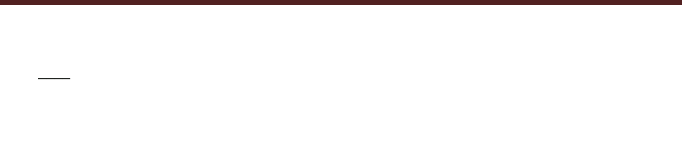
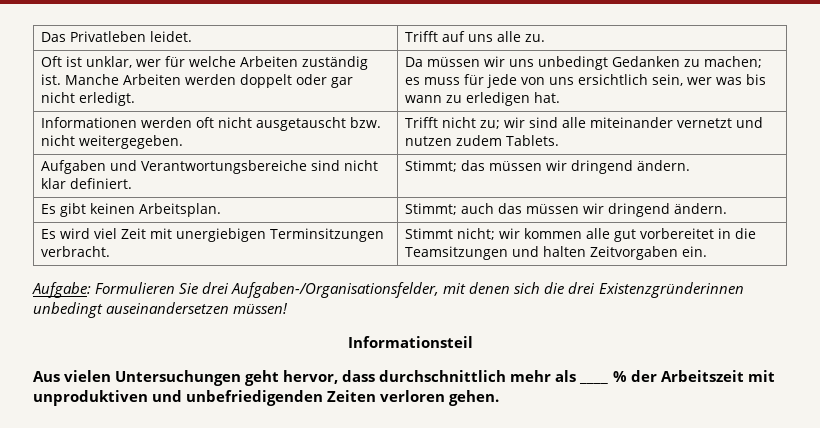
- ____
+ Das Privatleben leidet. | Trifft auf uns alle zu.
+ Oft ist unklar, wer für welche Arbeiten zuständig ist. Manche Arbeiten werden doppelt oder gar nicht erledigt. | Da müssen wir uns unbedingt Gedanken zu machen; es muss für jede von uns ersichtlich sein, wer was bis wann zu erledigen hat.
+ Informationen werden oft nicht ausgetauscht bzw. nicht weitergegeben. | Trifft nicht zu; wir sind alle miteinander vernetzt und nutzen zudem Tablets.
+ Aufgaben und Verantwortungsbereiche sind nicht klar definiert. | Stimmt; das müssen wir dringend ändern.
+ Es gibt keinen Arbeitsplan. | Stimmt; auch das müssen wir dringend ändern.
+ Es wird viel Zeit mit unergiebigen Terminsitzungen verbracht. | Stimmt nicht; wir kommen alle gut vorbereitet in die Teamsitzungen und halten Zeitvorgaben ein.
+ Aufgabe: Formulieren Sie drei Aufgaben-/Organisationsfelder, mit denen sich die drei Existenzgründerinnen unbedingt auseinandersetzen müssen!
+ Informationsteil
+ Aus vielen Untersuchungen geht hervor, dass durchschnittlich mehr als ____ % der Arbeitszeit mit unproduktiven und unbefriedigenden Zeiten verloren gehen.

